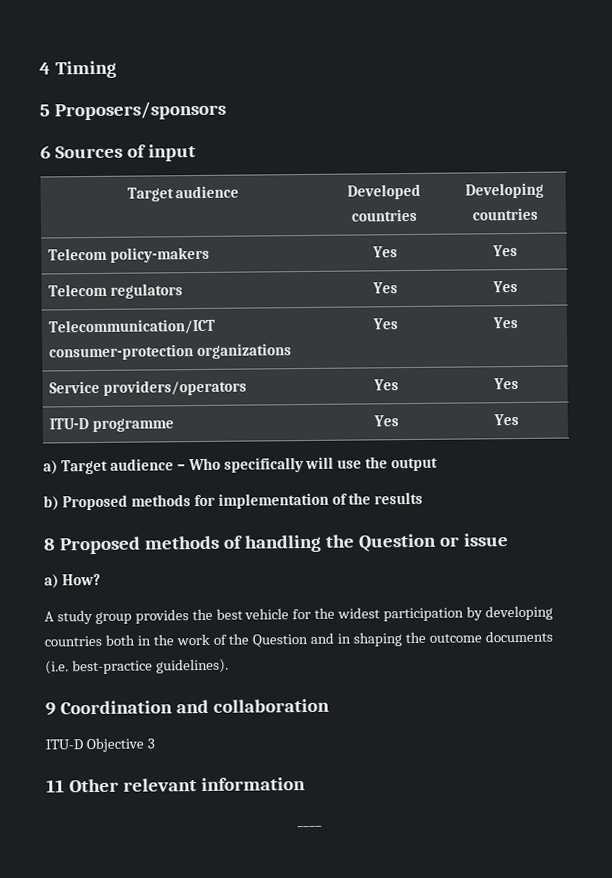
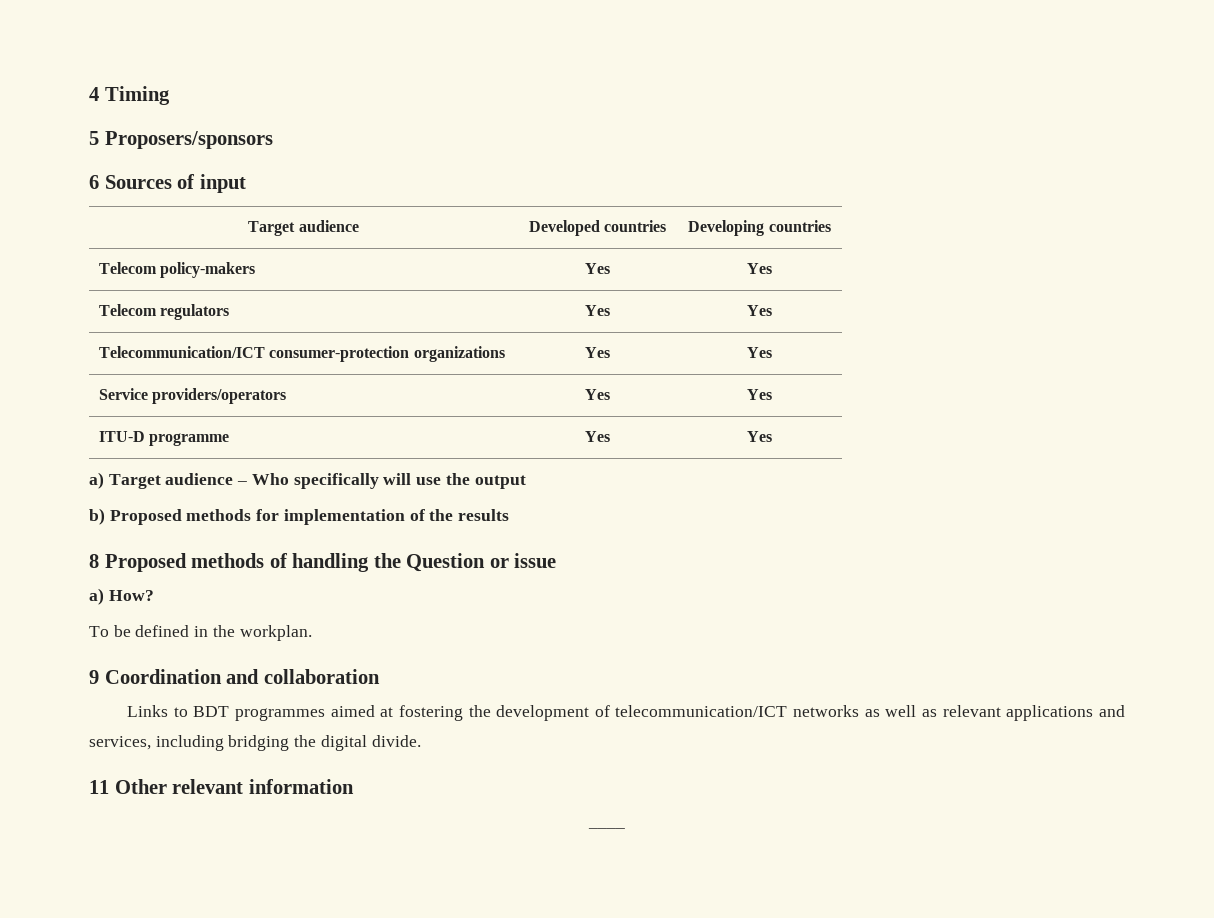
- A study group provides the best vehicle for the widest participation by developing countries both in the work of the Question and in shaping the outcome documents (i.e. best-practice guidelines).
+ To be defined in the workplan.
  9 Coordination and collaboration
- ITU-D Objective 3
+ Links to BDT programmes aimed at fostering the development of telecommunication/ICT networks as well as relevant applications and services, including bridging the digital divide.

